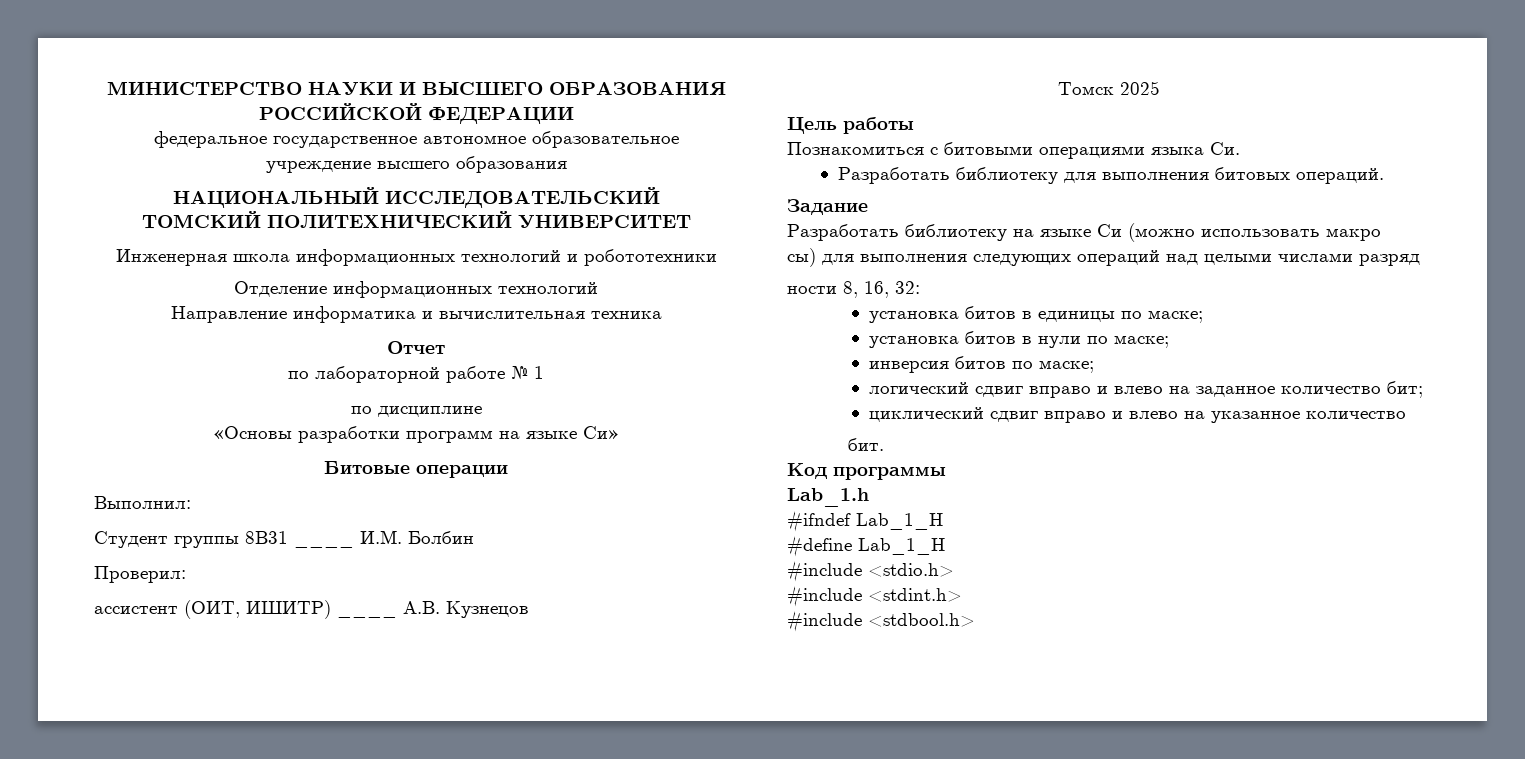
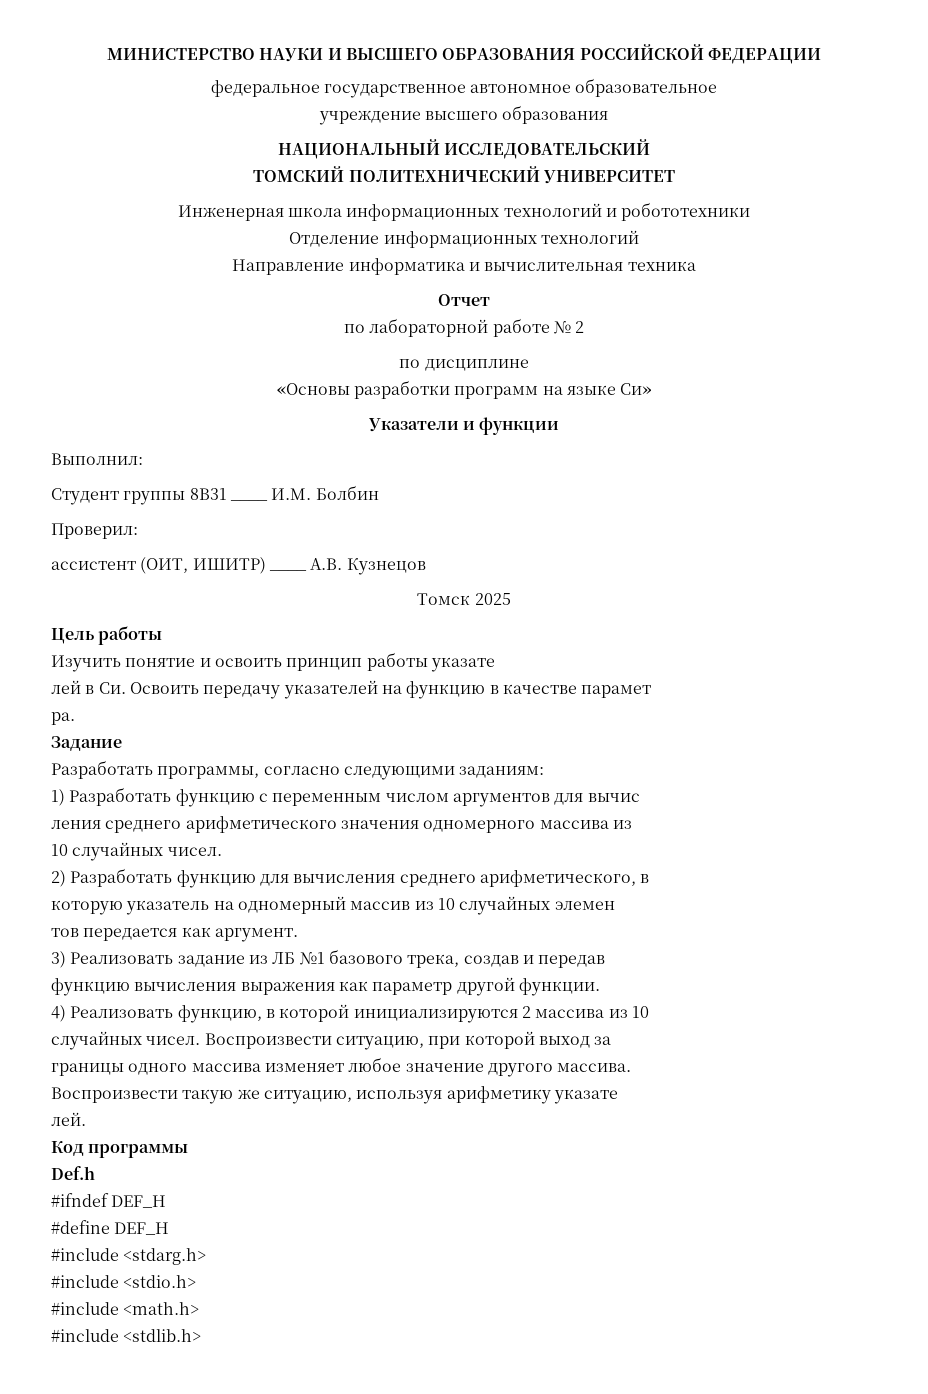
- по лабораторной работе № 1
+ по лабораторной работе № 2
- Битовые операции
+ Указатели и функции
- Познакомиться с битовыми операциями языка Си.
- Разработать библиотеку для выполнения битовых операций.
+ Изучить понятие и освоить принцип работы указате
+ лей в Си. Освоить передачу указателей на функцию в качестве парамет
+ ра.
  Задание
- Разработать библиотеку на языке Си (можно использовать макро
- сы) для выполнения следующих операций над целыми числами разряд
- ности 8, 16, 32:
- установка битов в единицы по маске;
- установка битов в нули по маске;
- инверсия битов по маске;
- логический сдвиг вправо и влево на заданное количество бит;
- циклический сдвиг вправо и влево на указанное количество
- бит.
+ Разработать программы, согласно следующими заданиям:
+ 1) Разработать функцию с переменным числом аргументов для вычис
+ ления среднего арифметического значения одномерного массива из
+ 10 случайных чисел.
+ 2) Разработать функцию для вычисления среднего арифметического, в
+ которую указатель на одномерный массив из 10 случайных элемен
+ тов передается как аргумент.
+ 3) Реализовать задание из ЛБ №1 базового трека, создав и передав
+ функцию вычисления выражения как параметр другой функции.
+ 4) Реализовать функцию, в которой инициализируются 2 массива из 10
+ случайных чисел. Воспроизвести ситуацию, при которой выход за
+ границы одного массива изменяет любое значение другого массива.
+ Воспроизвести такую же ситуацию, используя арифметику указате
+ лей.
- Lab_1.h
+ Def.h
- #ifndef Lab_1_H
+ #ifndef DEF_H
- #define Lab_1_H
+ #define DEF_H
+ #include <stdarg.h>
- #include <stdint.h>
- #include <stdbool.h>
+ #include <math.h>
+ #include <stdlib.h>

